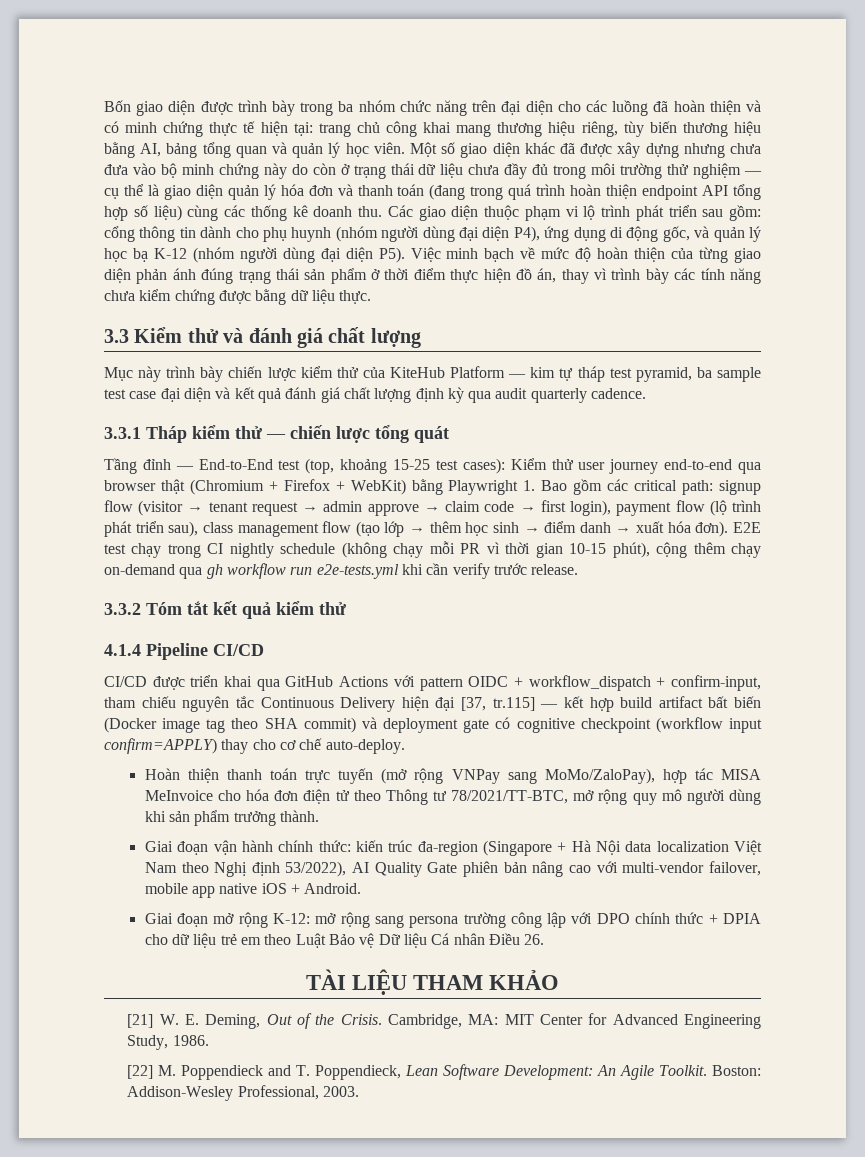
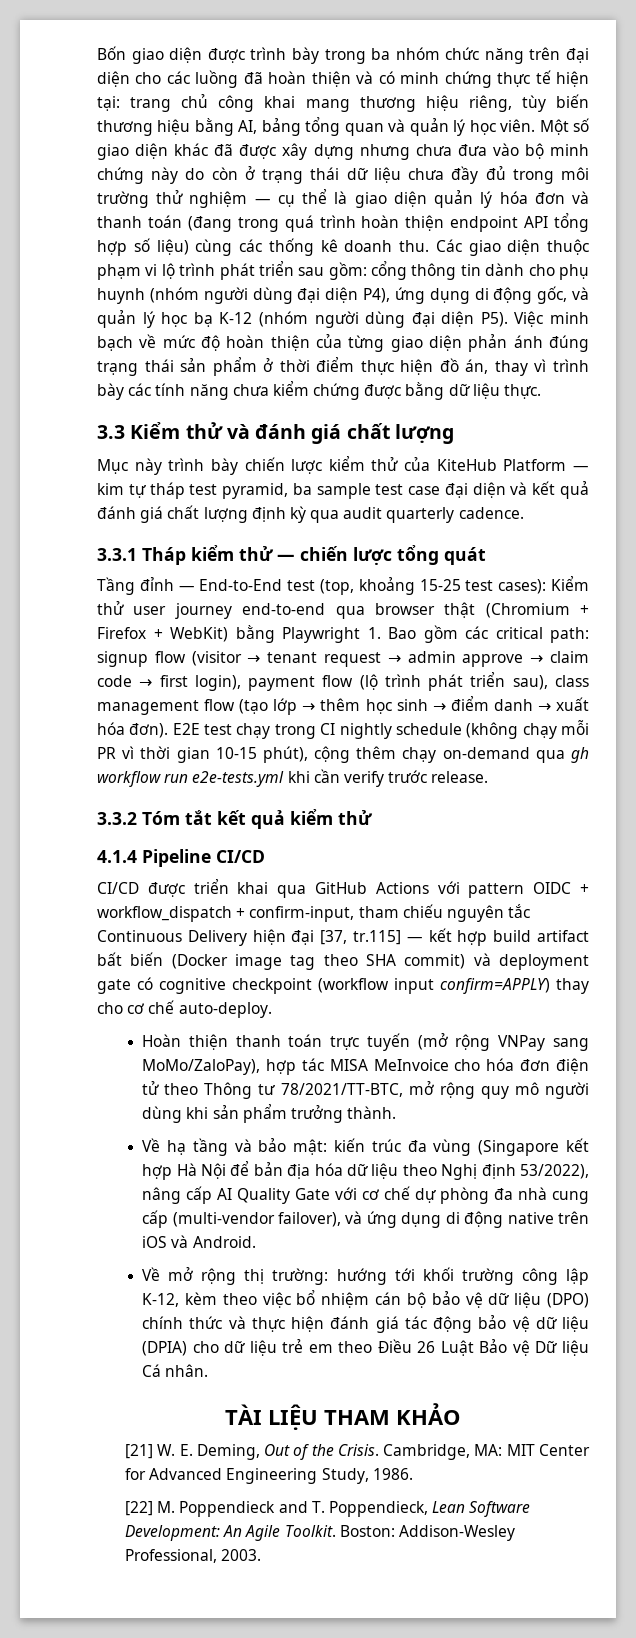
- Giai đoạn vận hành chính thức: kiến trúc đa-region (Singapore + Hà Nội data localization Việt Nam theo Nghị định 53/2022), AI Quality Gate phiên bản nâng cao với multi-vendor failover, mobile app native iOS + Android.
- Giai đoạn mở rộng K-12: mở rộng sang persona trường công lập với DPO chính thức + DPIA cho dữ liệu trẻ em theo Luật Bảo vệ Dữ liệu Cá nhân Điều 26.
+ Về hạ tầng và bảo mật: kiến trúc đa vùng (Singapore kết hợp Hà Nội để bản địa hóa dữ liệu theo Nghị định 53/2022), nâng cấp AI Quality Gate với cơ chế dự phòng đa nhà cung cấp (multi-vendor failover), và ứng dụng di động native trên iOS và Android.
+ Về mở rộng thị trường: hướng tới khối trường công lập K-12, kèm theo việc bổ nhiệm cán bộ bảo vệ dữ liệu (DPO) chính thức và thực hiện đánh giá tác động bảo vệ dữ liệu (DPIA) cho dữ liệu trẻ em theo Điều 26 Luật Bảo vệ Dữ liệu Cá nhân.

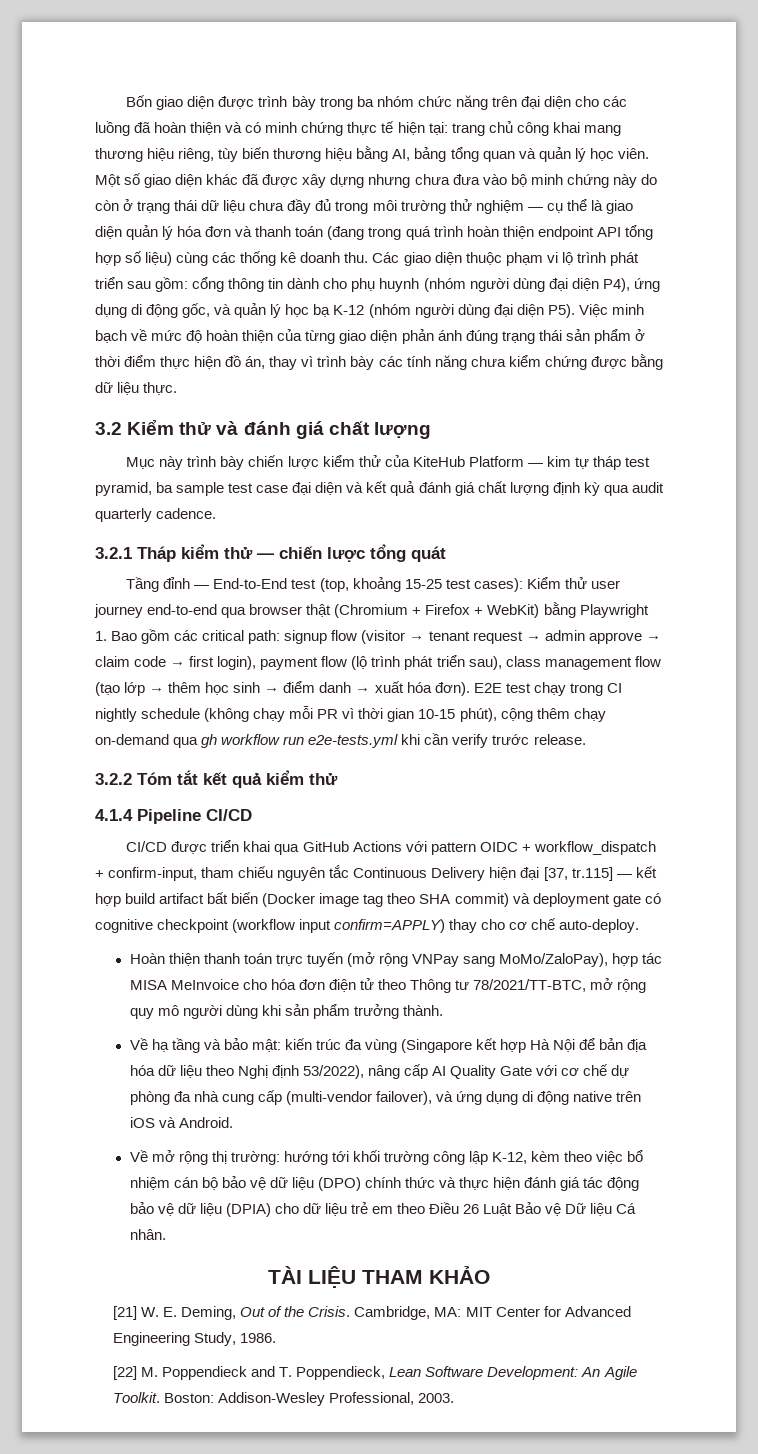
- 3.3 Kiểm thử và đánh giá chất lượng
+ 3.2 Kiểm thử và đánh giá chất lượng
- 3.3.1 Tháp kiểm thử — chiến lược tổng quát
+ 3.2.1 Tháp kiểm thử — chiến lược tổng quát
- 3.3.2 Tóm tắt kết quả kiểm thử
+ 3.2.2 Tóm tắt kết quả kiểm thử

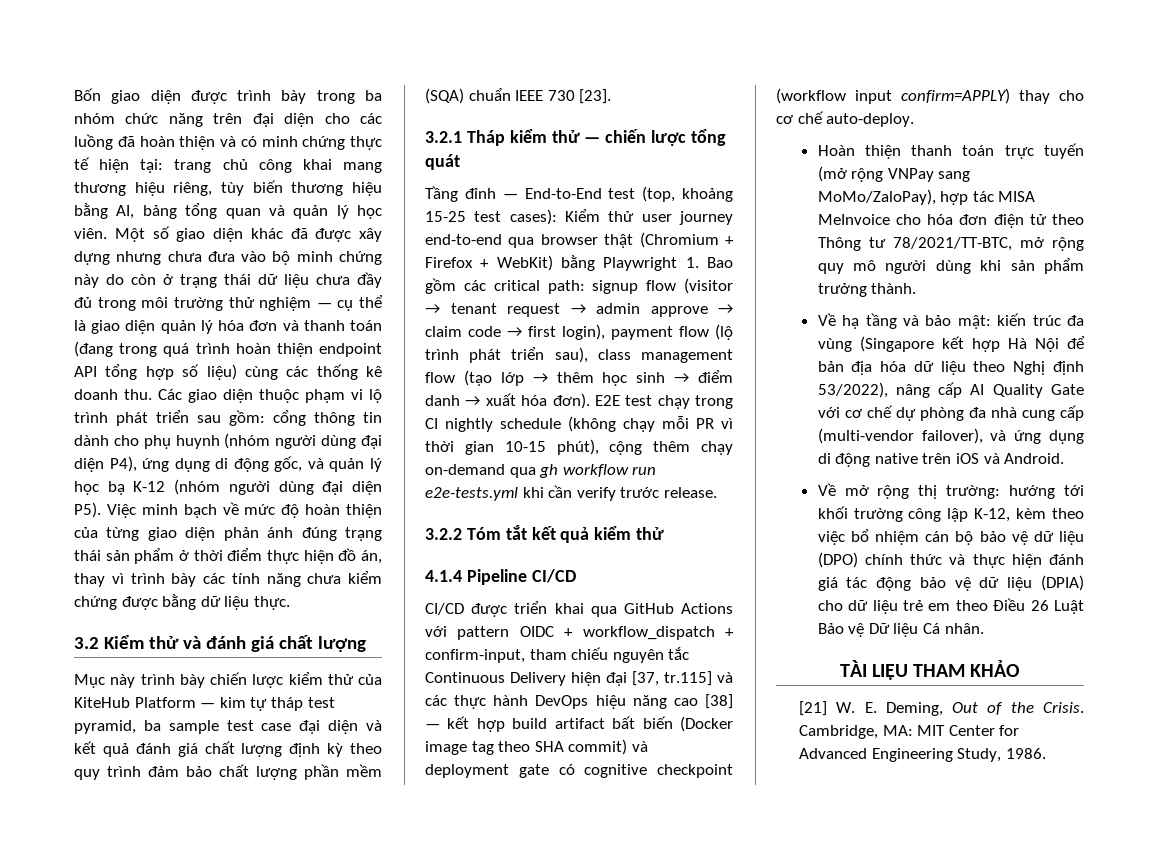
- Mục này trình bày chiến lược kiểm thử của KiteHub Platform — kim tự tháp test pyramid, ba sample test case đại diện và kết quả đánh giá chất lượng định kỳ qua audit quarterly cadence.
+ Mục này trình bày chiến lược kiểm thử của KiteHub Platform — kim tự tháp test pyramid, ba sample test case đại diện và kết quả đánh giá chất lượng định kỳ theo quy trình đảm bảo chất lượng phần mềm (SQA) chuẩn IEEE 730 [23].
- CI/CD được triển khai qua GitHub Actions với pattern OIDC + workflow_dispatch + confirm-input, tham chiếu nguyên tắc Continuous Delivery hiện đại [37, tr.115] — kết hợp build artifact bất biến (Docker image tag theo SHA commit) và deployment gate có cognitive checkpoint (workflow input confirm=APPLY) thay cho cơ chế auto-deploy.
+ CI/CD được triển khai qua GitHub Actions với pattern OIDC + workflow_dispatch + confirm-input, tham chiếu nguyên tắc Continuous Delivery hiện đại [37, tr.115] và các thực hành DevOps hiệu năng cao [38] — kết hợp build artifact bất biến (Docker image tag theo SHA commit) và deployment gate có cognitive checkpoint (workflow input confirm=APPLY) thay cho cơ chế auto-deploy.
- [22] M. Poppendieck and T. Poppendieck, Lean Software Development: An Agile Toolkit. Boston: Addison-Wesley Professional, 2003.

